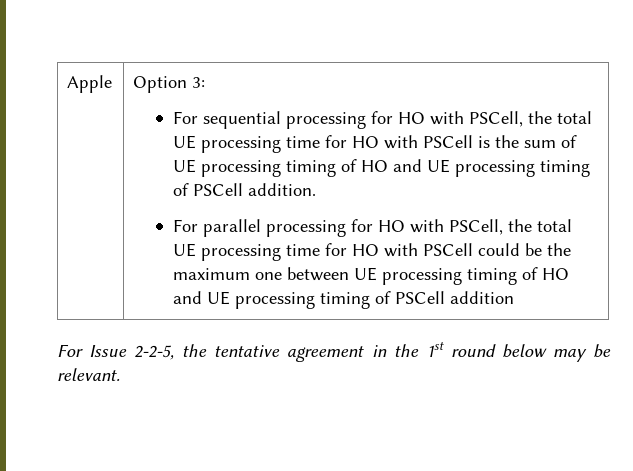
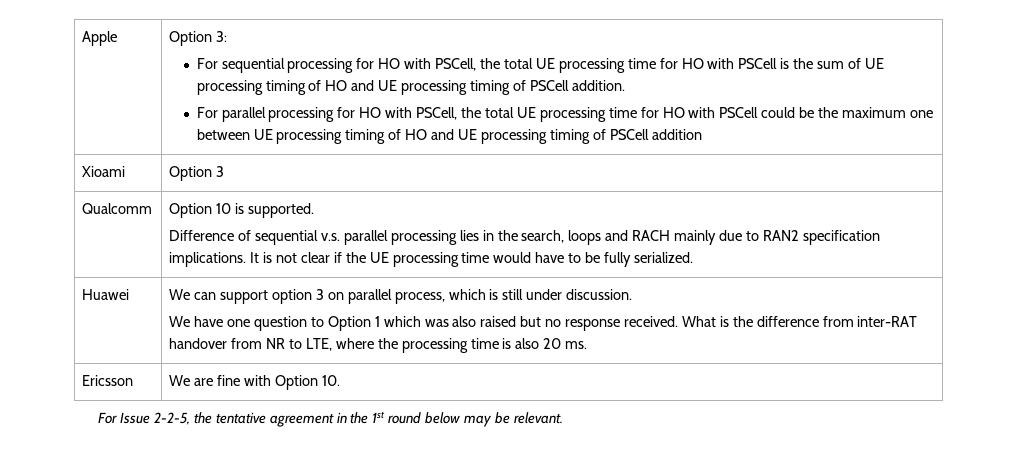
+ Xioami | Option 3
+ Qualcomm | Option 10 is supported.
+ Difference of sequential v.s. parallel processing lies in the search, loops and RACH mainly due to RAN2 specification implications. It is not clear if the UE processing time would have to be fully serialized.
+ Huawei | We can support option 3 on parallel process, which is still under discussion.
+ We have one question to Option 1 which was also raised but no response received. What is the difference from inter-RAT handover from NR to LTE, where the processing time is also 20 ms.
+ Ericsson | We are fine with Option 10.

